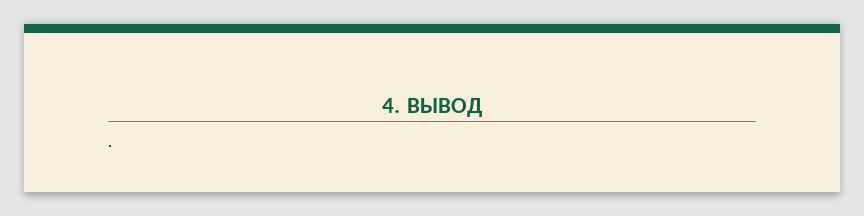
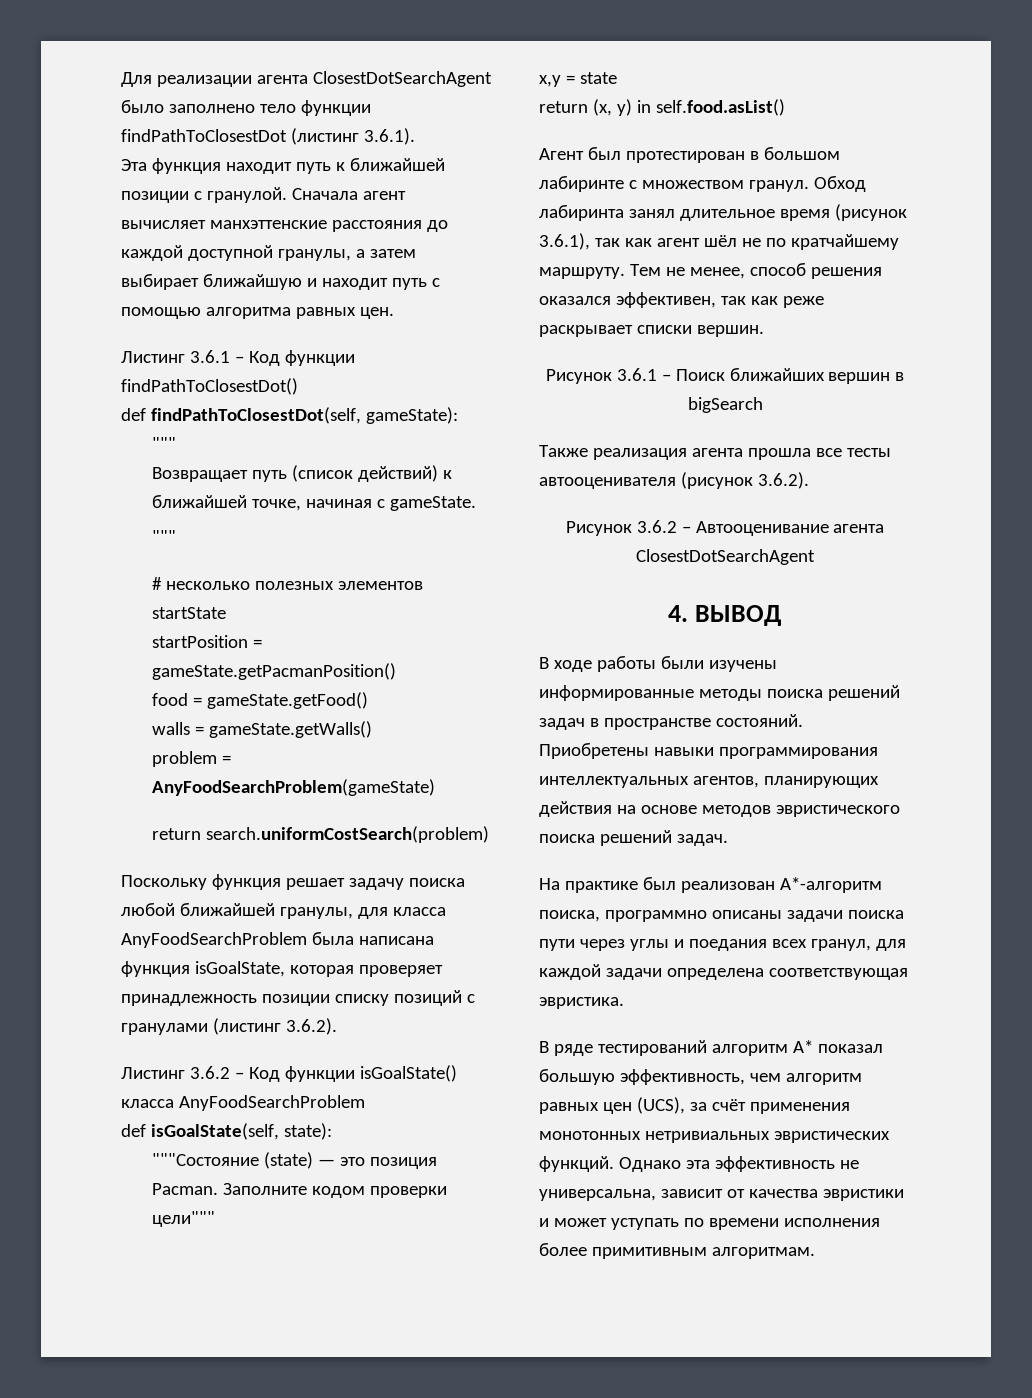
+ Для реализации агента ClosestDotSearchAgent было заполнено тело функции findPathToClosestDot (листинг 3.6.1).
+ Эта функция находит путь к ближайшей позиции с гранулой. Сначала агент вычисляет манхэттенские расстояния до каждой доступной гранулы, а затем выбирает ближайшую и находит путь с помощью алгоритма равных цен.
+ Листинг 3.6.1 – Код функции findPathToClosestDot()
+ def findPathToClosestDot(self, gameState):
+ """
+ Возвращает путь (список действий) к ближайшей точке, начиная с gameState.
+ """
+ # несколько полезных элементов startState
+ startPosition = gameState.getPacmanPosition()
+ food = gameState.getFood()
+ walls = gameState.getWalls()
+ problem = AnyFoodSearchProblem(gameState)
+ return search.uniformCostSearch(problem)
+ Поскольку функция решает задачу поиска любой ближайшей гранулы, для класса AnyFoodSearchProblem была написана функция isGoalState, которая проверяет принадлежность позиции списку позиций с гранулами (листинг 3.6.2).
+ Листинг 3.6.2 – Код функции isGoalState() класса AnyFoodSearchProblem
+ def isGoalState(self, state):
+ """Состояние (state) — это позиция Pacman. Заполните кодом проверки цели"""
+ x,y = state
+ return (x, y) in self.food.asList()
+ Агент был протестирован в большом лабиринте с множеством гранул. Обход лабиринта занял длительное время (рисунок 3.6.1), так как агент шёл не по кратчайшему маршруту. Тем не менее, способ решения оказался эффективен, так как реже раскрывает списки вершин.
+ Рисунок 3.6.1 – Поиск ближайших вершин в bigSearch
+ Также реализация агента прошла все тесты автооценивателя (рисунок 3.6.2).
+ Рисунок 3.6.2 – Автооценивание агента ClosestDotSearchAgent
  4. ВЫВОД
- .
+ В ходе работы были изучены информированные методы поиска решений задач в пространстве состояний. Приобретены навыки программирования интеллектуальных агентов, планирующих действия на основе методов эвристического поиска решений задач.
+ На практике был реализован A*-алгоритм поиска, программно описаны задачи поиска пути через углы и поедания всех гранул, для каждой задачи определена соответствующая эвристика.
+ В ряде тестирований алгоритм A* показал большую эффективность, чем алгоритм равных цен (UCS), за счёт применения монотонных нетривиальных эвристических функций. Однако эта эффективность не универсальна, зависит от качества эвристики и может уступать по времени исполнения более примитивным алгоритмам.

